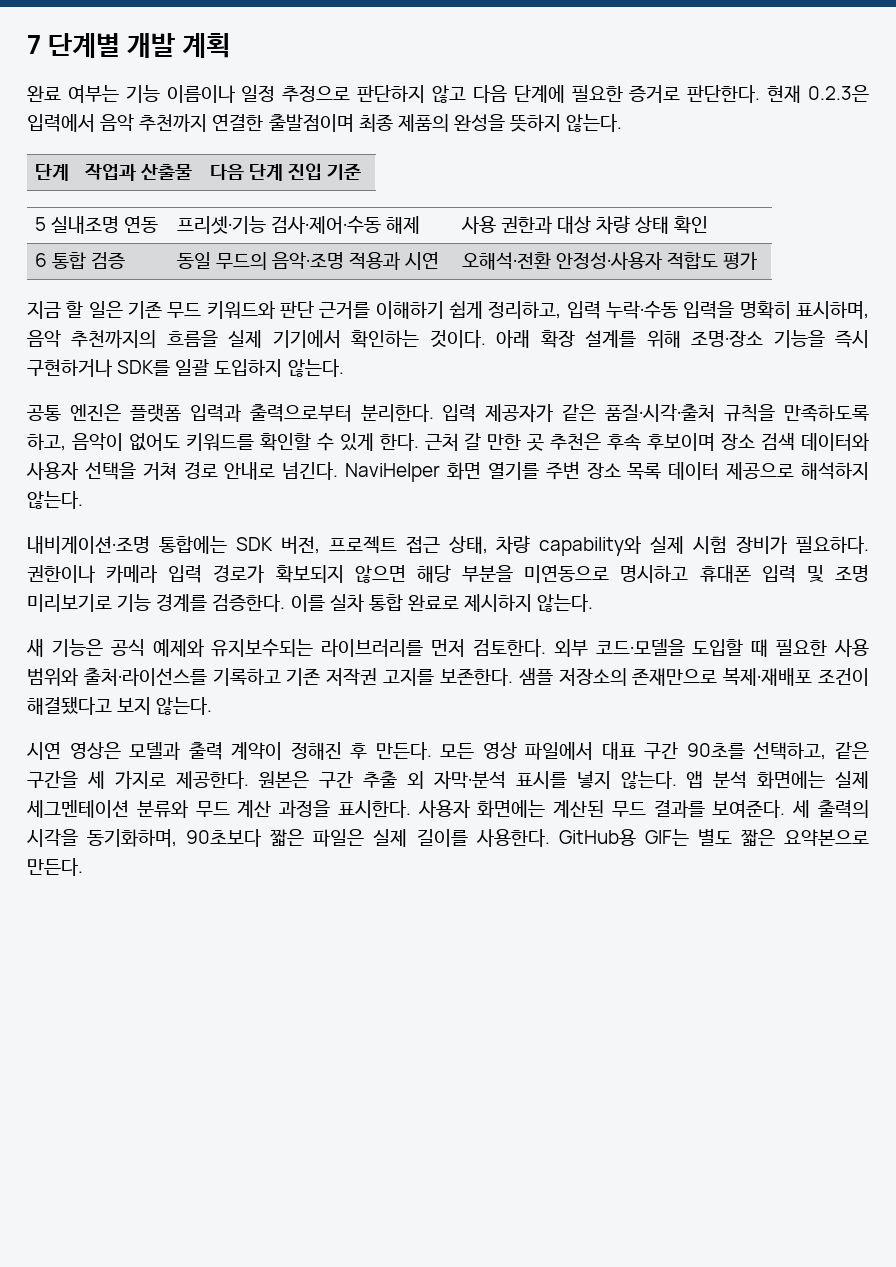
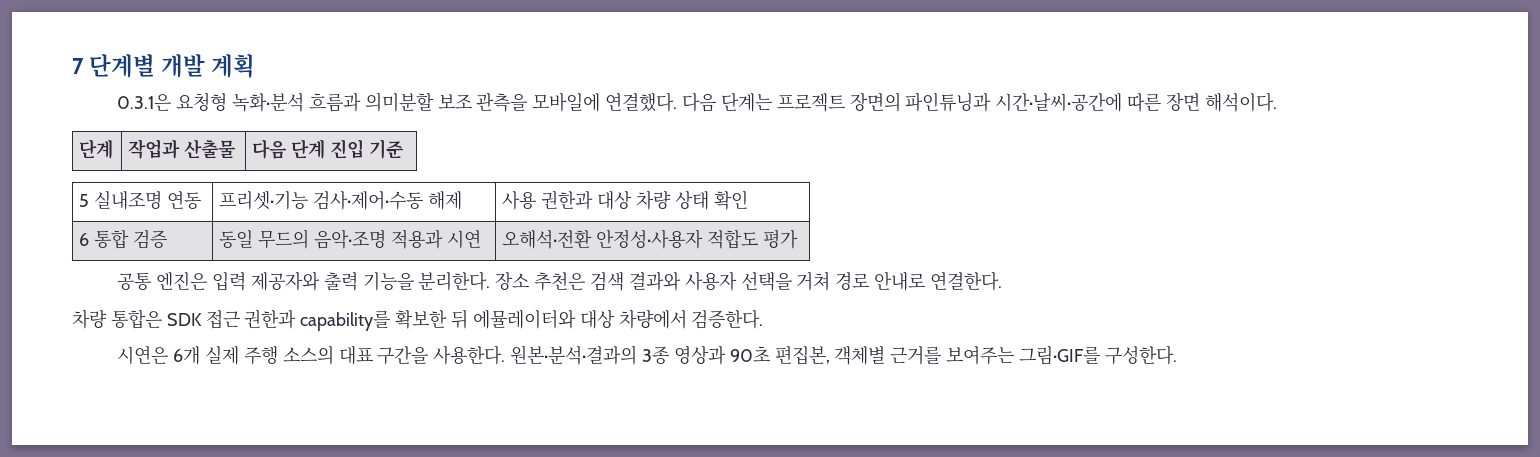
- 완료 여부는 기능 이름이나 일정 추정으로 판단하지 않고 다음 단계에 필요한 증거로 판단한다. 현재 0.2.3은 입력에서 음악 추천까지 연결한 출발점이며 최종 제품의 완성을 뜻하지 않는다.
+ 0.3.1은 요청형 녹화·분석 흐름과 의미분할 보조 관측을 모바일에 연결했다. 다음 단계는 프로젝트 장면의 파인튜닝과 시간·날씨·공간에 따른 장면 해석이다.
- 지금 할 일은 기존 무드 키워드와 판단 근거를 이해하기 쉽게 정리하고, 입력 누락·수동 입력을 명확히 표시하며, 음악 추천까지의 흐름을 실제 기기에서 확인하는 것이다. 아래 확장 설계를 위해 조명·장소 기능을 즉시 구현하거나 SDK를 일괄 도입하지 않는다.
- 공통 엔진은 플랫폼 입력과 출력으로부터 분리한다. 입력 제공자가 같은 품질·시각·출처 규칙을 만족하도록 하고, 음악이 없어도 키워드를 확인할 수 있게 한다. 근처 갈 만한 곳 추천은 후속 후보이며 장소 검색 데이터와 사용자 선택을 거쳐 경로 안내로 넘긴다. NaviHelper 화면 열기를 주변 장소 목록 데이터 제공으로 해석하지 않는다.
- 내비게이션·조명 통합에는 SDK 버전, 프로젝트 접근 상태, 차량 capability와 실제 시험 장비가 필요하다. 권한이나 카메라 입력 경로가 확보되지 않으면 해당 부분을 미연동으로 명시하고 휴대폰 입력 및 조명 미리보기로 기능 경계를 검증한다. 이를 실차 통합 완료로 제시하지 않는다.
- 새 기능은 공식 예제와 유지보수되는 라이브러리를 먼저 검토한다. 외부 코드·모델을 도입할 때 필요한 사용 범위와 출처·라이선스를 기록하고 기존 저작권 고지를 보존한다. 샘플 저장소의 존재만으로 복제·재배포 조건이 해결됐다고 보지 않는다.
- 시연 영상은 모델과 출력 계약이 정해진 후 만든다. 모든 영상 파일에서 대표 구간 90초를 선택하고, 같은 구간을 세 가지로 제공한다. 원본은 구간 추출 외 자막·분석 표시를 넣지 않는다. 앱 분석 화면에는 실제 세그멘테이션 분류와 무드 계산 과정을 표시한다. 사용자 화면에는 계산된 무드 결과를 보여준다. 세 출력의 시각을 동기화하며, 90초보다 짧은 파일은 실제 길이를 사용한다. GitHub용 GIF는 별도 짧은 요약본으로 만든다.
+ 공통 엔진은 입력 제공자와 출력 기능을 분리한다. 장소 추천은 검색 결과와 사용자 선택을 거쳐 경로 안내로 연결한다.
+ 차량 통합은 SDK 접근 권한과 capability를 확보한 뒤 에뮬레이터와 대상 차량에서 검증한다.
+ 시연은 6개 실제 주행 소스의 대표 구간을 사용한다. 원본·분석·결과의 3종 영상과 90초 편집본, 객체별 근거를 보여주는 그림·GIF를 구성한다.

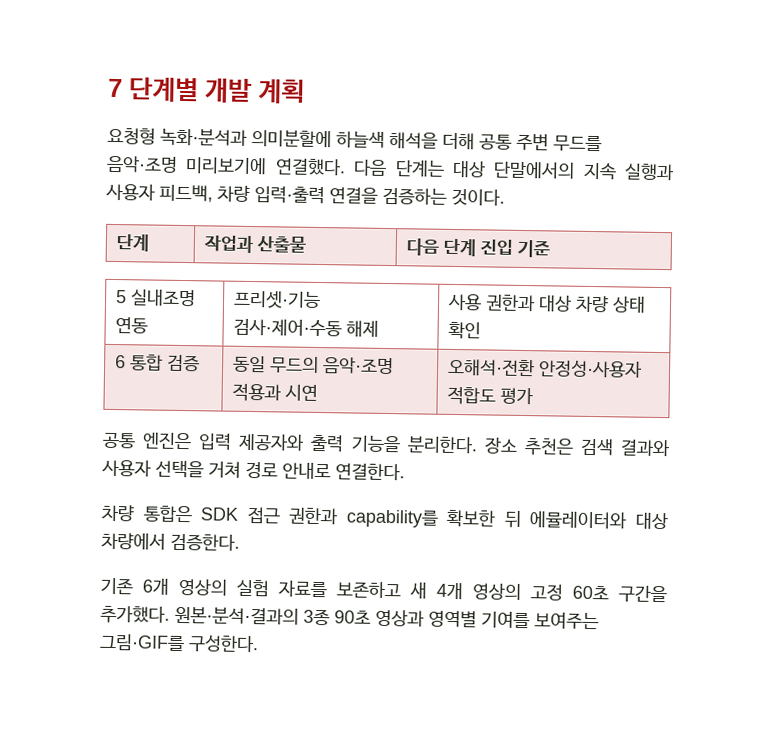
- 0.3.1은 요청형 녹화·분석 흐름과 의미분할 보조 관측을 모바일에 연결했다. 다음 단계는 프로젝트 장면의 파인튜닝과 시간·날씨·공간에 따른 장면 해석이다.
+ 요청형 녹화·분석과 의미분할에 하늘색 해석을 더해 공통 주변 무드를 음악·조명 미리보기에 연결했다. 다음 단계는 대상 단말에서의 지속 실행과 사용자 피드백, 차량 입력·출력 연결을 검증하는 것이다.
- 시연은 6개 실제 주행 소스의 대표 구간을 사용한다. 원본·분석·결과의 3종 영상과 90초 편집본, 객체별 근거를 보여주는 그림·GIF를 구성한다.
+ 기존 6개 영상의 실험 자료를 보존하고 새 4개 영상의 고정 60초 구간을 추가했다. 원본·분석·결과의 3종 90초 영상과 영역별 기여를 보여주는 그림·GIF를 구성한다.

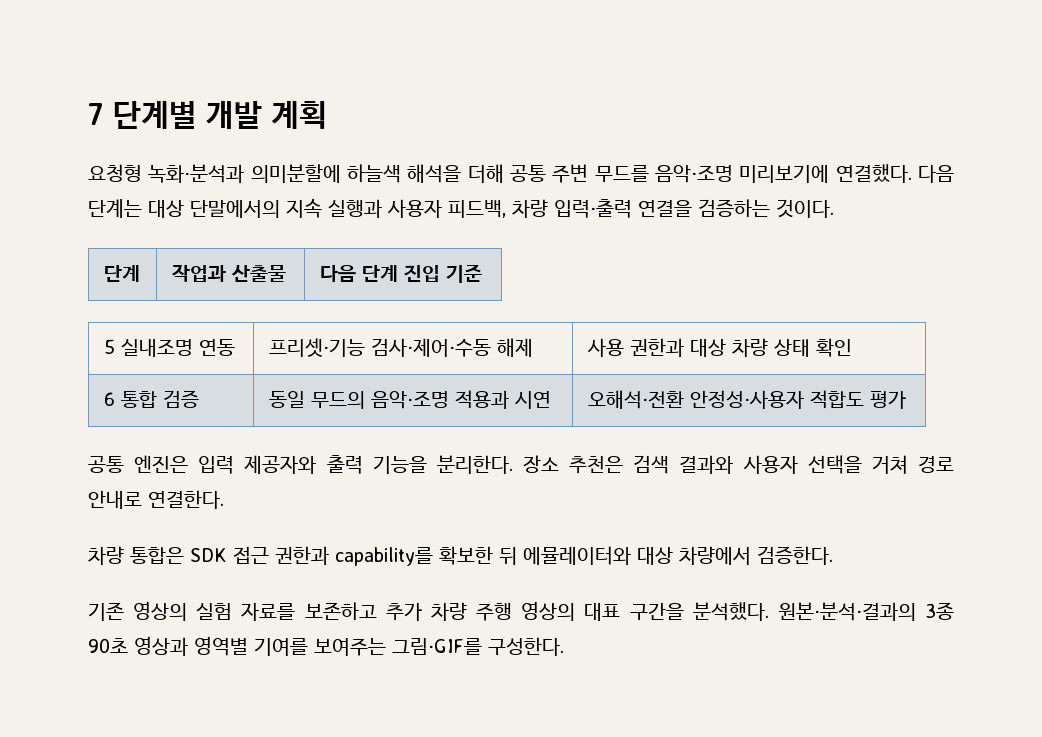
- 기존 6개 영상의 실험 자료를 보존하고 새 4개 영상의 고정 60초 구간을 추가했다.
+ 기존 영상의 실험 자료를 보존하고 추가 차량 주행 영상의 대표 구간을 분석했다.

